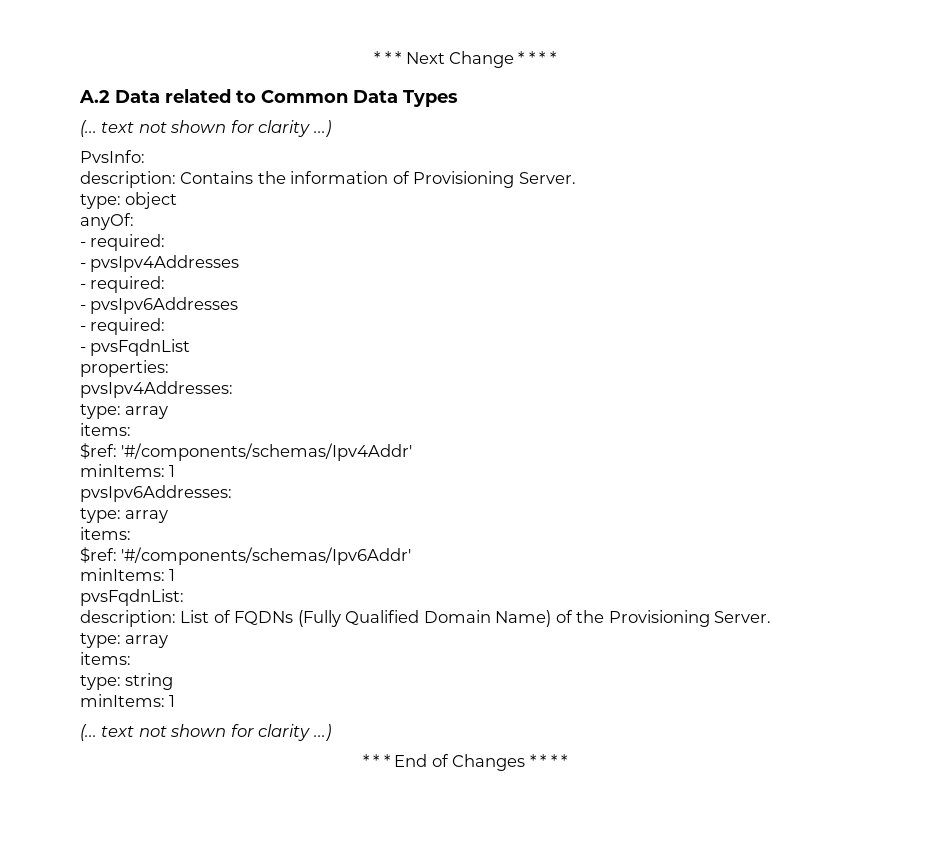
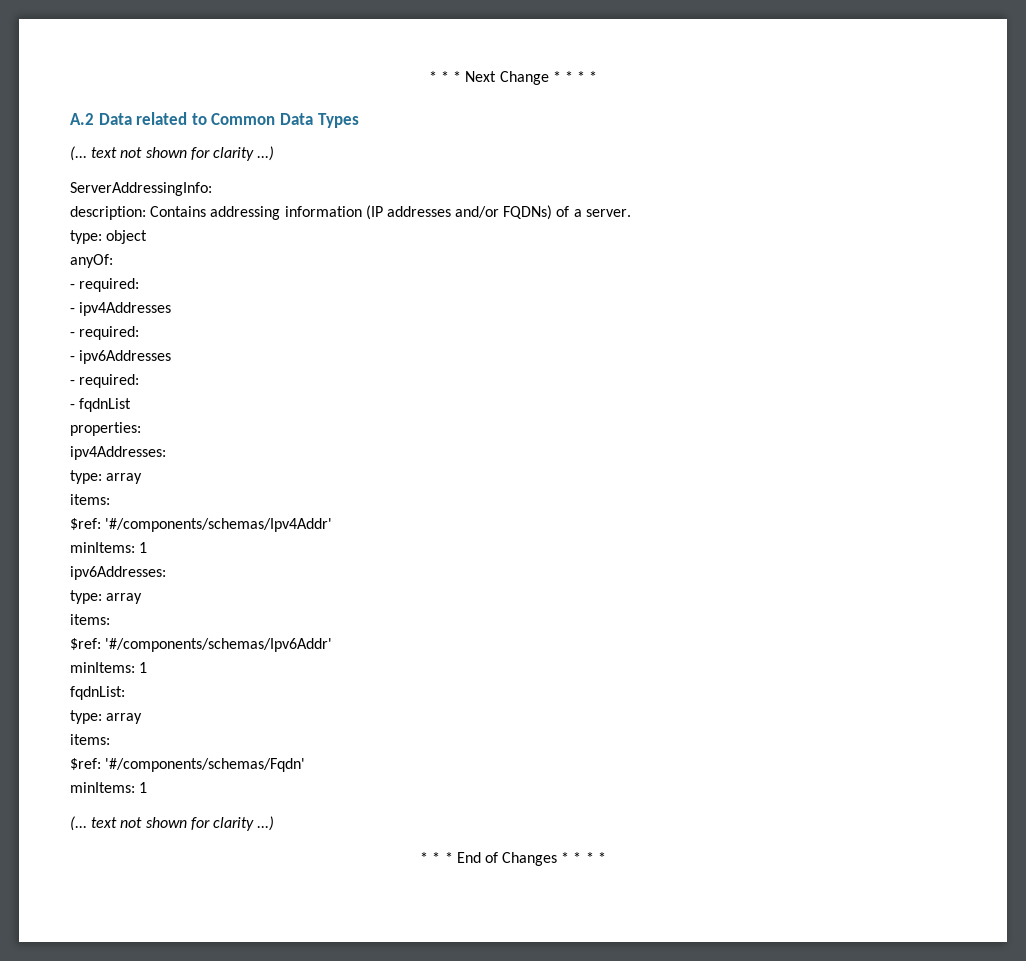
- PvsInfo:
+ ServerAddressingInfo:
- description: Contains the information of Provisioning Server.
+ description: Contains addressing information (IP addresses and/or FQDNs) of a server.
- - pvsIpv4Addresses
+ - ipv4Addresses
  - required:
- - pvsIpv6Addresses
+ - ipv6Addresses
  - required:
- - pvsFqdnList
+ - fqdnList
- pvsIpv4Addresses:
+ ipv4Addresses:
- pvsIpv6Addresses:
+ ipv6Addresses:
- pvsFqdnList:
- description: List of FQDNs (Fully Qualified Domain Name) of the Provisioning Server.
+ fqdnList:
  type: array
  items:
- type: string
+ $ref: '#/components/schemas/Fqdn'

